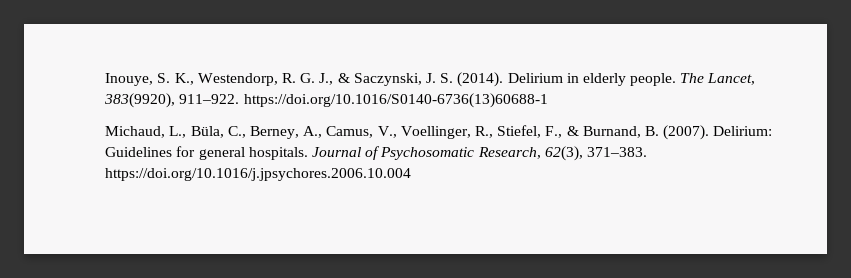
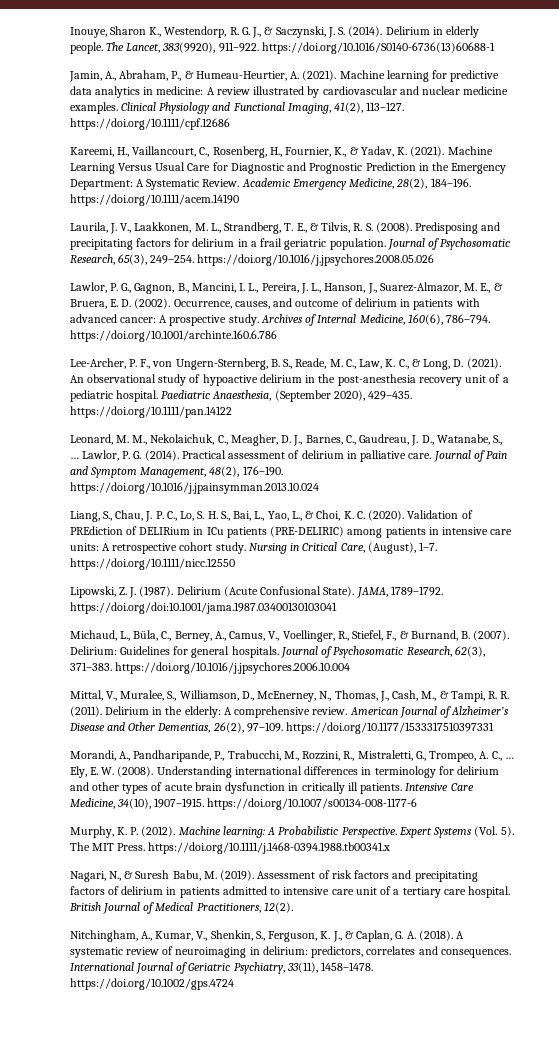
- Inouye, S. K., Westendorp, R. G. J., & Saczynski, J. S. (2014).
+ Inouye, Sharon K., Westendorp, R. G. J., & Saczynski, J. S. (2014).
+ Jamin, A., Abraham, P., & Humeau-Heurtier, A. (2021). Machine learning for predictive data analytics in medicine: A review illustrated by cardiovascular and nuclear medicine examples. Clinical Physiology and Functional Imaging, 41(2), 113–127. https://doi.org/10.1111/cpf.12686
+ Kareemi, H., Vaillancourt, C., Rosenberg, H., Fournier, K., & Yadav, K. (2021). Machine Learning Versus Usual Care for Diagnostic and Prognostic Prediction in the Emergency Department: A Systematic Review. Academic Emergency Medicine, 28(2), 184–196. https://doi.org/10.1111/acem.14190
+ Laurila, J. V., Laakkonen, M. L., Strandberg, T. E., & Tilvis, R. S. (2008). Predisposing and precipitating factors for delirium in a frail geriatric population. Journal of Psychosomatic Research, 65(3), 249–254. https://doi.org/10.1016/j.jpsychores.2008.05.026
+ Lawlor, P. G., Gagnon, B., Mancini, I. L., Pereira, J. L., Hanson, J., Suarez-Almazor, M. E., & Bruera, E. D. (2002). Occurrence, causes, and outcome of delirium in patients with advanced cancer: A prospective study. Archives of Internal Medicine, 160(6), 786–794. https://doi.org/10.1001/archinte.160.6.786
+ Lee-Archer, P. F., von Ungern-Sternberg, B. S., Reade, M. C., Law, K. C., & Long, D. (2021). An observational study of hypoactive delirium in the post-anesthesia recovery unit of a pediatric hospital. Paediatric Anaesthesia, (September 2020), 429–435. https://doi.org/10.1111/pan.14122
+ Leonard, M. M., Nekolaichuk, C., Meagher, D. J., Barnes, C., Gaudreau, J. D., Watanabe, S., … Lawlor, P. G. (2014). Practical assessment of delirium in palliative care. Journal of Pain and Symptom Management, 48(2), 176–190. https://doi.org/10.1016/j.jpainsymman.2013.10.024
+ Liang, S., Chau, J. P. C., Lo, S. H. S., Bai, L., Yao, L., & Choi, K. C. (2020). Validation of PREdiction of DELIRium in ICu patients (PRE-DELIRIC) among patients in intensive care units: A retrospective cohort study. Nursing in Critical Care, (August), 1–7. https://doi.org/10.1111/nicc.12550
+ Lipowski, Z. J. (1987). Delirium (Acute Confusional State). JAMA, 1789–1792. https://doi.org/doi:10.1001/jama.1987.03400130103041
+ Mittal, V., Muralee, S., Williamson, D., McEnerney, N., Thomas, J., Cash, M., & Tampi, R. R. (2011). Delirium in the elderly: A comprehensive review. American Journal of Alzheimer’s Disease and Other Dementias, 26(2), 97–109. https://doi.org/10.1177/1533317510397331
+ Morandi, A., Pandharipande, P., Trabucchi, M., Rozzini, R., Mistraletti, G., Trompeo, A. C., … Ely, E. W. (2008). Understanding international differences in terminology for delirium and other types of acute brain dysfunction in critically ill patients. Intensive Care Medicine, 34(10), 1907–1915. https://doi.org/10.1007/s00134-008-1177-6
+ Murphy, K. P. (2012). Machine learning: A Probabilistic Perspective. Expert Systems (Vol. 5). The MIT Press. https://doi.org/10.1111/j.1468-0394.1988.tb00341.x
+ Nagari, N., & Suresh Babu, M. (2019). Assessment of risk factors and precipitating factors of delirium in patients admitted to intensive care unit of a tertiary care hospital. British Journal of Medical Practitioners, 12(2).
+ Nitchingham, A., Kumar, V., Shenkin, S., Ferguson, K. J., & Caplan, G. A. (2018). A systematic review of neuroimaging in delirium: predictors, correlates and consequences. International Journal of Geriatric Psychiatry, 33(11), 1458–1478. https://doi.org/10.1002/gps.4724

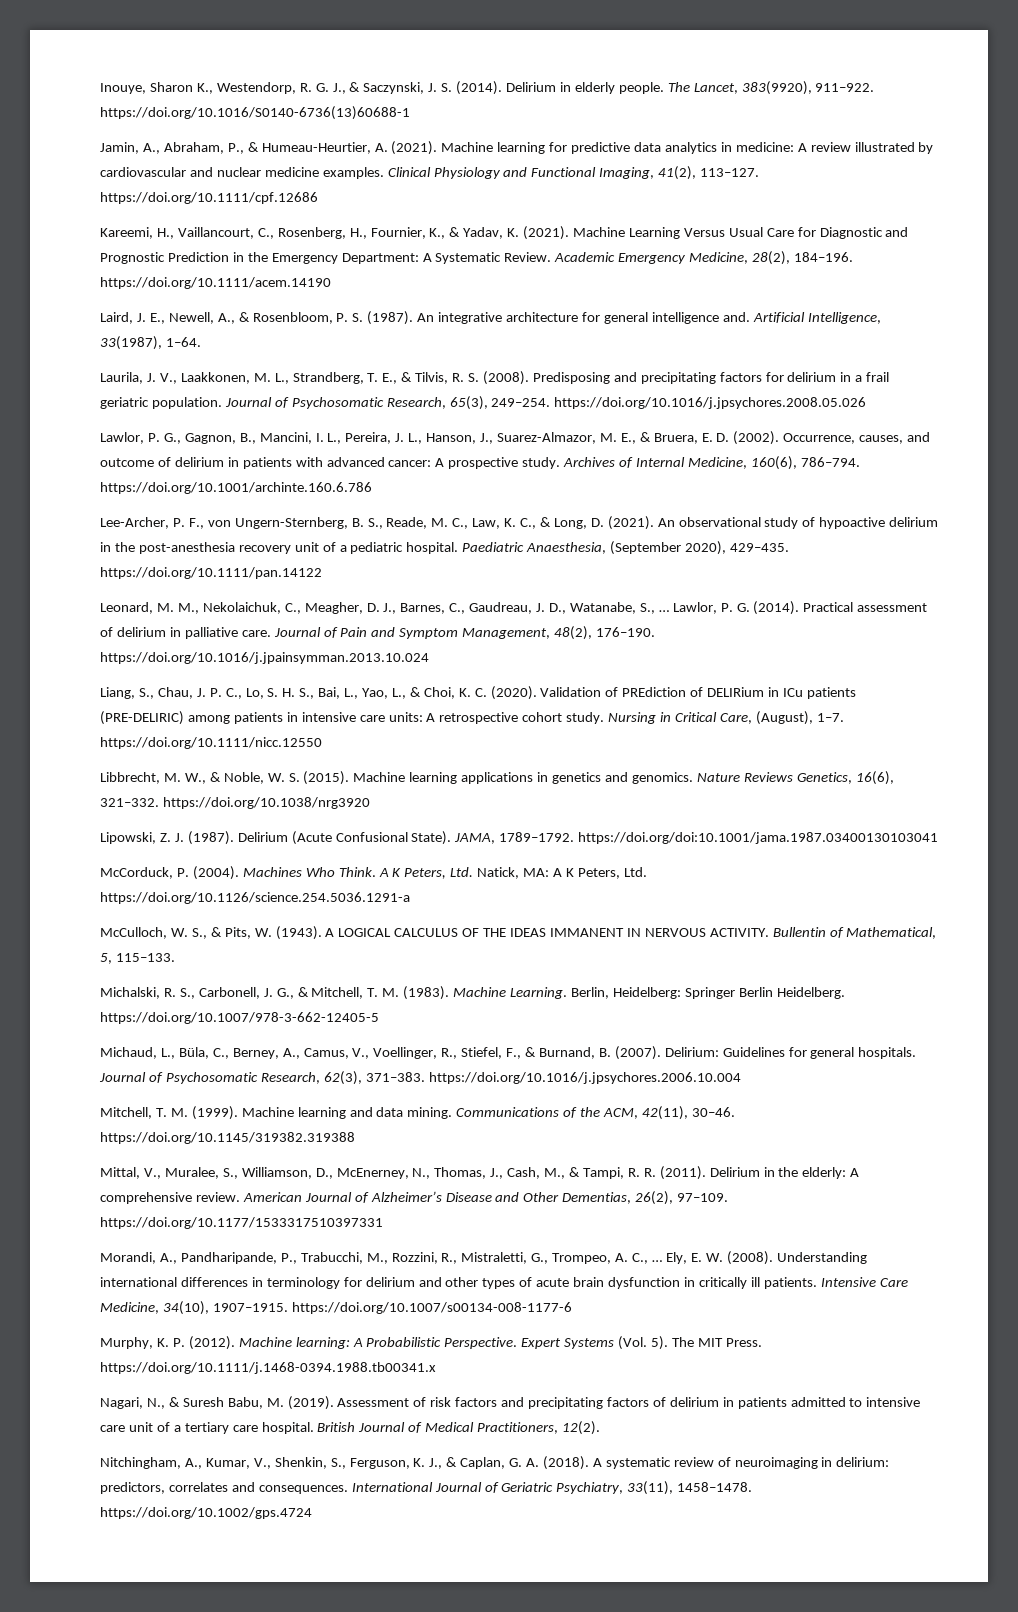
+ Laird, J. E., Newell, A., & Rosenbloom, P. S. (1987). An integrative architecture for general intelligence and. Artificial Intelligence, 33(1987), 1–64.
+ Libbrecht, M. W., & Noble, W. S. (2015). Machine learning applications in genetics and genomics. Nature Reviews Genetics, 16(6), 321–332. https://doi.org/10.1038/nrg3920
+ McCorduck, P. (2004). Machines Who Think. A K Peters, Ltd. Natick, MA: A K Peters, Ltd. https://doi.org/10.1126/science.254.5036.1291-a
+ McCulloch, W. S., & Pits, W. (1943). A LOGICAL CALCULUS OF THE IDEAS IMMANENT IN NERVOUS ACTIVITY. Bullentin of Mathematical, 5, 115–133.
+ Michalski, R. S., Carbonell, J. G., & Mitchell, T. M. (1983). Machine Learning. Berlin, Heidelberg: Springer Berlin Heidelberg. https://doi.org/10.1007/978-3-662-12405-5
+ Mitchell, T. M. (1999). Machine learning and data mining. Communications of the ACM, 42(11), 30–46. https://doi.org/10.1145/319382.319388

